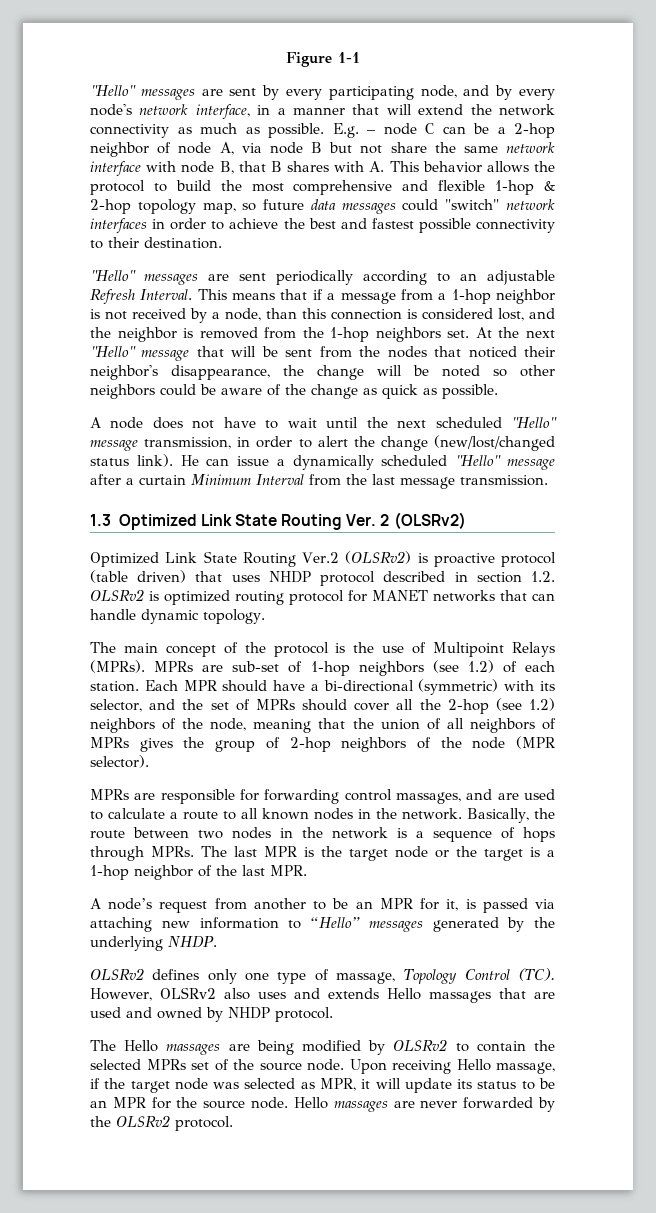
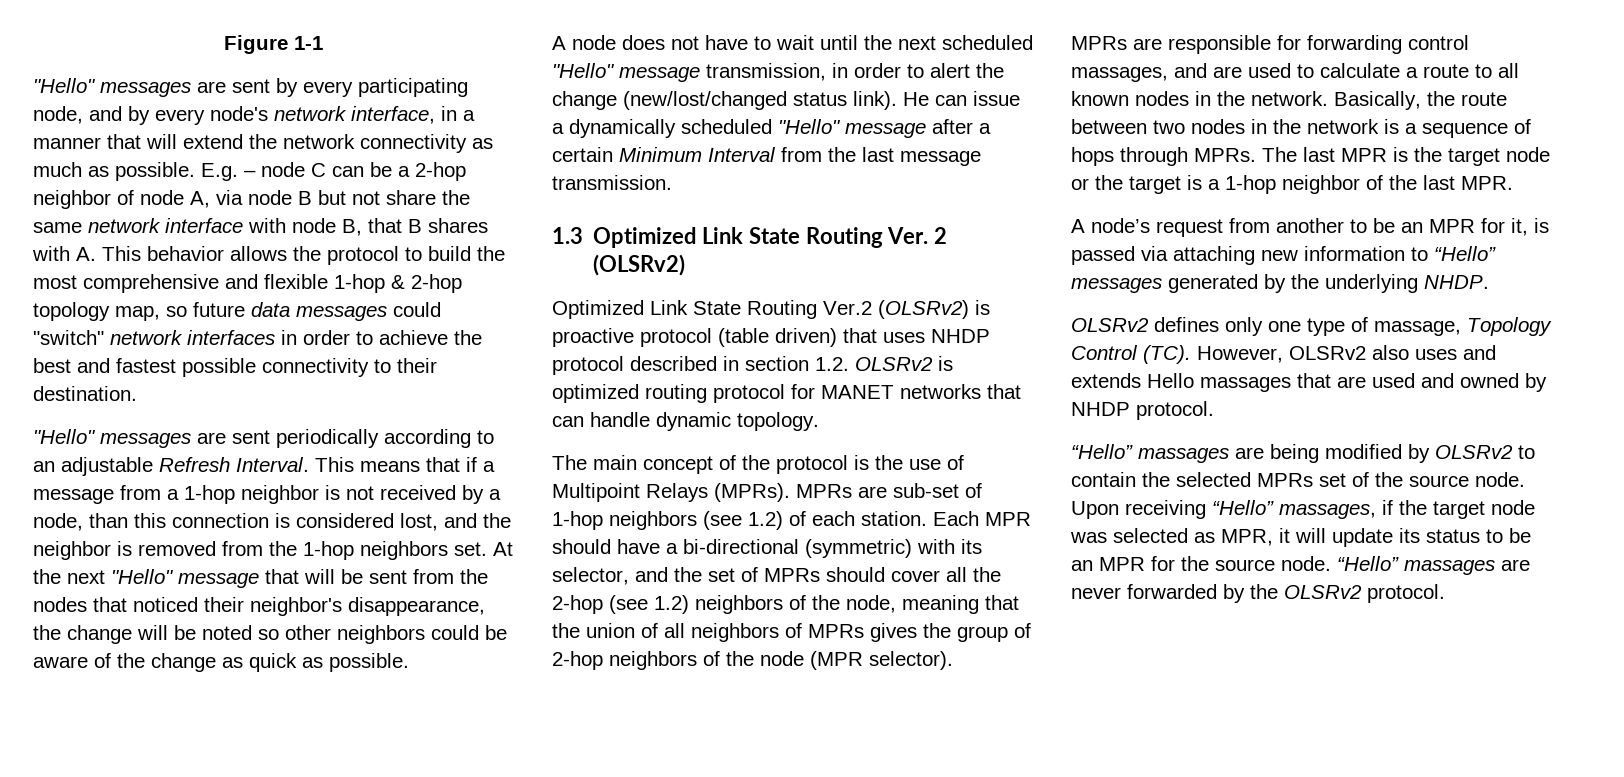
- He can issue a dynamically scheduled "Hello" message after a curtain Minimum Interval from the last message transmission.
+ He can issue a dynamically scheduled "Hello" message after a certain Minimum Interval from the last message transmission.
- The Hello massages are being modified by OLSRv2 to contain the selected MPRs set of the source node.
+ “Hello” massages are being modified by OLSRv2 to contain the selected MPRs set of the source node.
- Upon receiving Hello massage, if the target node was selected as MPR, it will update its status to be an MPR for the source node.
+ Upon receiving “Hello” massages, if the target node was selected as MPR, it will update its status to be an MPR for the source node.
- Hello massages are never forwarded by the OLSRv2 protocol.
+ “Hello” massages are never forwarded by the OLSRv2 protocol.

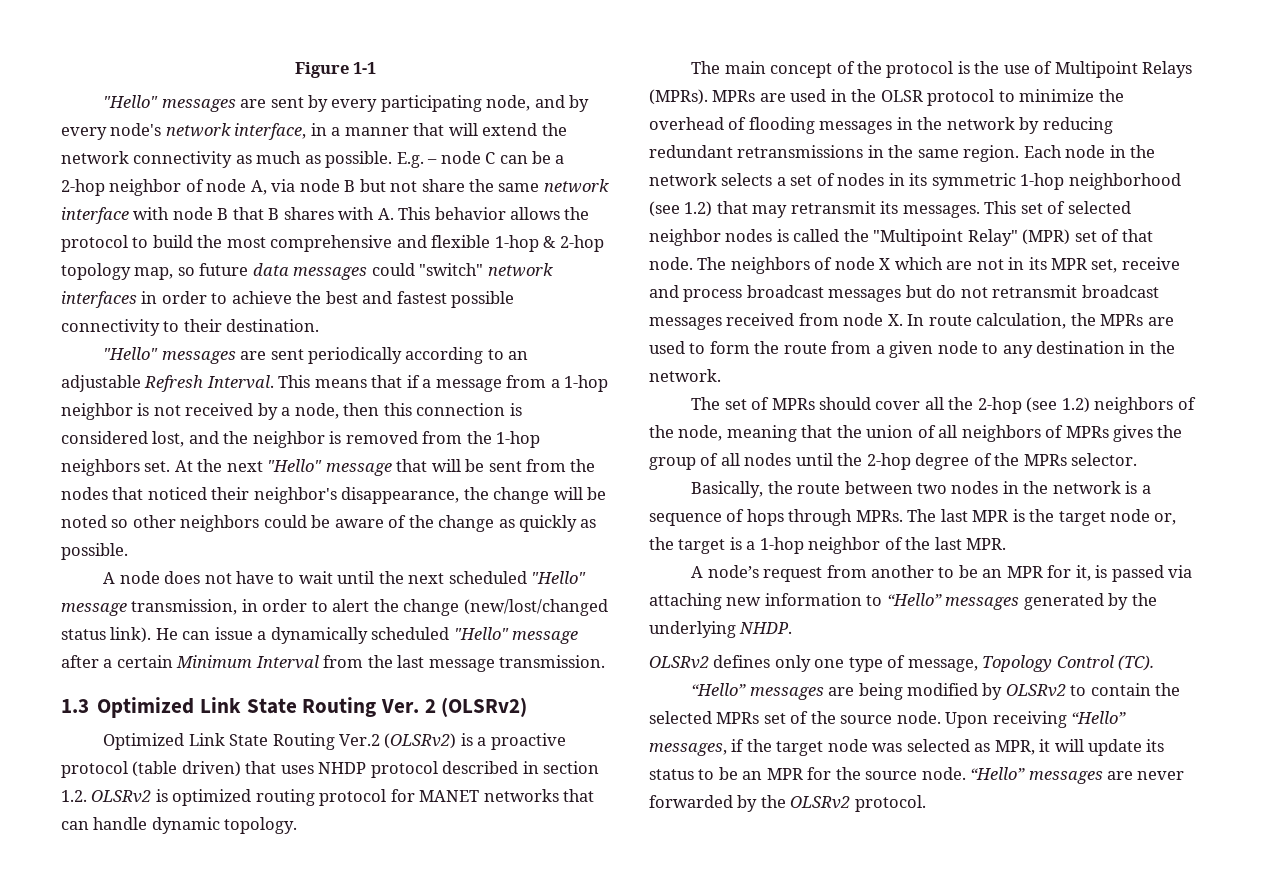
- E.g. – node C can be a 2-hop neighbor of node A, via node B but not share the same network interface with node B, that B shares with A. This behavior allows the protocol to build the most comprehensive and flexible 1-hop & 2-hop topology map, so future data messages could "switch" network interfaces in order to achieve the best and fastest possible connectivity to their destination.
+ E.g. – node C can be a 2-hop neighbor of node A, via node B but not share the same network interface with node B that B shares with A. This behavior allows the protocol to build the most comprehensive and flexible 1-hop & 2-hop topology map, so future data messages could "switch" network interfaces in order to achieve the best and fastest possible connectivity to their destination.
- This means that if a message from a 1-hop neighbor is not received by a node, than this connection is considered lost, and the neighbor is removed from the 1-hop neighbors set.
+ This means that if a message from a 1-hop neighbor is not received by a node, then this connection is considered lost, and the neighbor is removed from the 1-hop neighbors set.
- At the next "Hello" message that will be sent from the nodes that noticed their neighbor's disappearance, the change will be noted so other neighbors could be aware of the change as quick as possible.
+ At the next "Hello" message that will be sent from the nodes that noticed their neighbor's disappearance, the change will be noted so other neighbors could be aware of the change as quickly as possible.
- Optimized Link State Routing Ver.2 (OLSRv2) is proactive protocol (table driven) that uses NHDP protocol described in section 1.2. OLSRv2 is optimized routing protocol for MANET networks that can handle dynamic topology.
+ Optimized Link State Routing Ver.2 (OLSRv2) is a proactive protocol (table driven) that uses NHDP protocol described in section 1.2. OLSRv2 is optimized routing protocol for MANET networks that can handle dynamic topology.
- MPRs are sub-set of 1-hop neighbors (see 1.2) of each station. Each MPR should have a bi-directional (symmetric) with its selector, and the set of MPRs should cover all the 2-hop (see 1.2) neighbors of the node, meaning that the union of all neighbors of MPRs gives the group of 2-hop neighbors of the node (MPR selector).
- MPRs are responsible for forwarding control massages, and are used to calculate a route to all known nodes in the network. Basically, the route between two nodes in the network is a sequence of hops through MPRs.
+ MPRs are used in the OLSR protocol to minimize the overhead of flooding messages in the network by reducing redundant retransmissions in the same region. Each node in the network selects a set of nodes in its symmetric 1-hop neighborhood (see 1.2) that may retransmit its messages. This set of selected neighbor nodes is called the "Multipoint Relay" (MPR) set of that node. The neighbors of node X which are not in its MPR set, receive and process broadcast messages but do not retransmit broadcast messages received from node X. In route calculation, the MPRs are used to form the route from a given node to any destination in the network.
+ The set of MPRs should cover all the 2-hop (see 1.2) neighbors of the node, meaning that the union of all neighbors of MPRs gives the group of all nodes until the 2-hop degree of the MPRs selector.
+ Basically, the route between two nodes in the network is a sequence of hops through MPRs.
- The last MPR is the target node or the target is a 1-hop neighbor of the last MPR.
+ The last MPR is the target node or, the target is a 1-hop neighbor of the last MPR.
- OLSRv2 defines only one type of massage, Topology Control (TC). However, OLSRv2 also uses and extends Hello massages that are used and owned by NHDP protocol.
- “Hello” massages are being modified by OLSRv2 to contain the selected MPRs set of the source node.
+ OLSRv2 defines only one type of message, Topology Control (TC).
+ “Hello” messages are being modified by OLSRv2 to contain the selected MPRs set of the source node.
- Upon receiving “Hello” massages, if the target node was selected as MPR, it will update its status to be an MPR for the source node.
+ Upon receiving “Hello” messages, if the target node was selected as MPR, it will update its status to be an MPR for the source node.
- “Hello” massages are never forwarded by the OLSRv2 protocol.
+ “Hello” messages are never forwarded by the OLSRv2 protocol.

